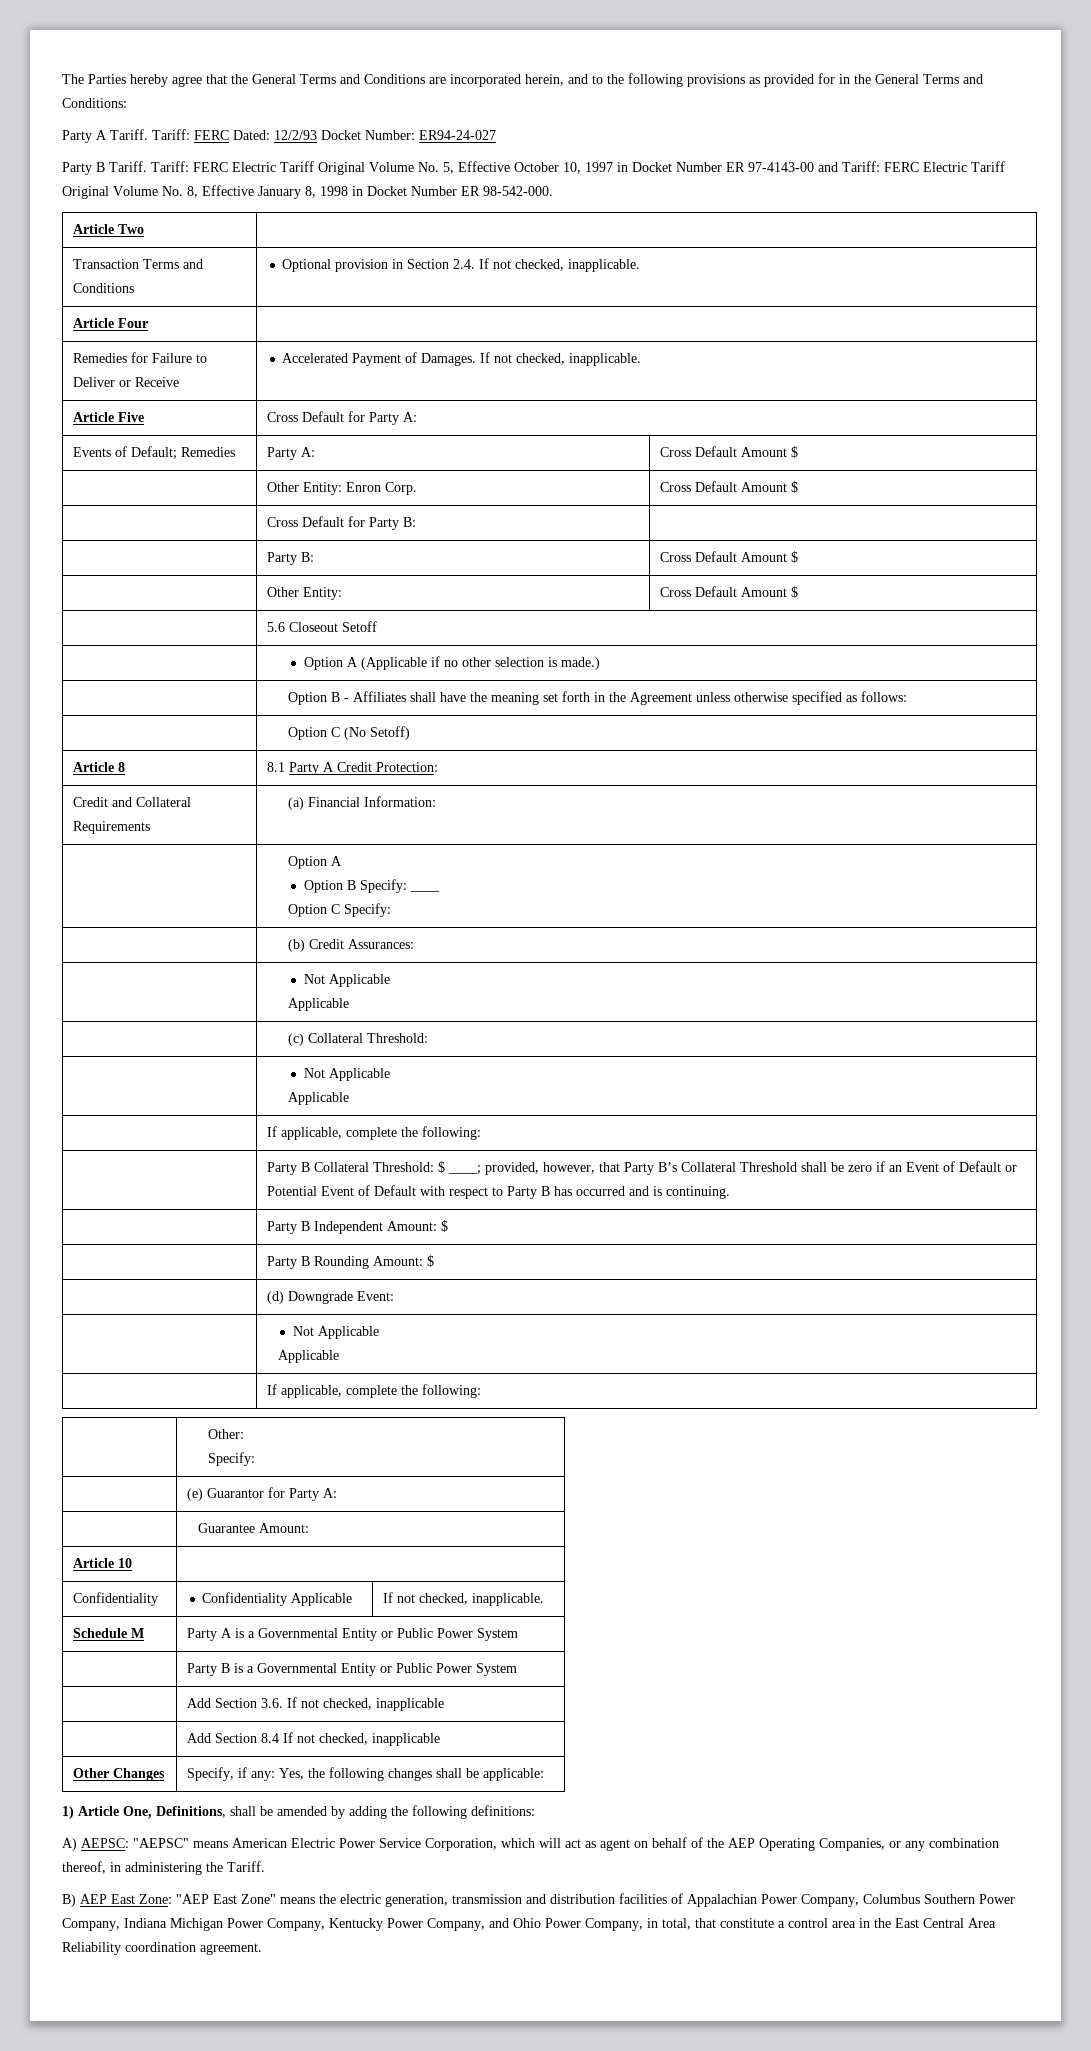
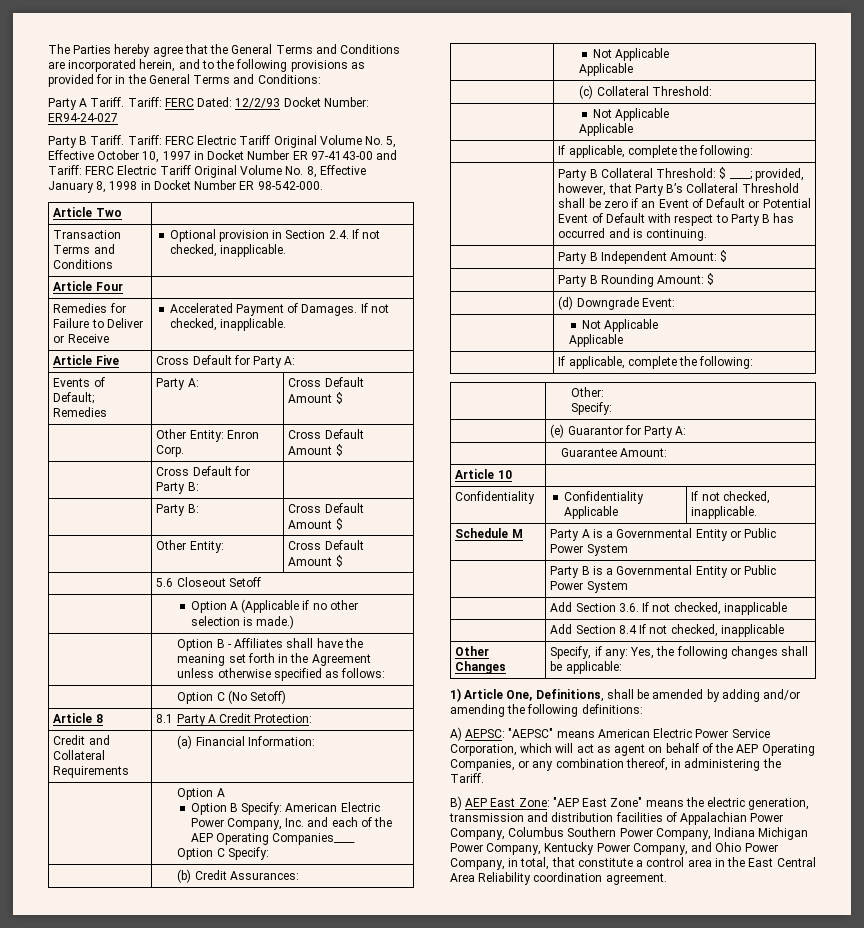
  Credit and Collateral Requirements | (a) Financial Information:
  | Option A
- Option B Specify: ____
+ Option B Specify: American Electric Power Company, Inc. and each of the AEP Operating Companies____
- 1) Article One, Definitions, shall be amended by adding the following definitions:
+ 1) Article One, Definitions, shall be amended by adding and/or amending the following definitions:

